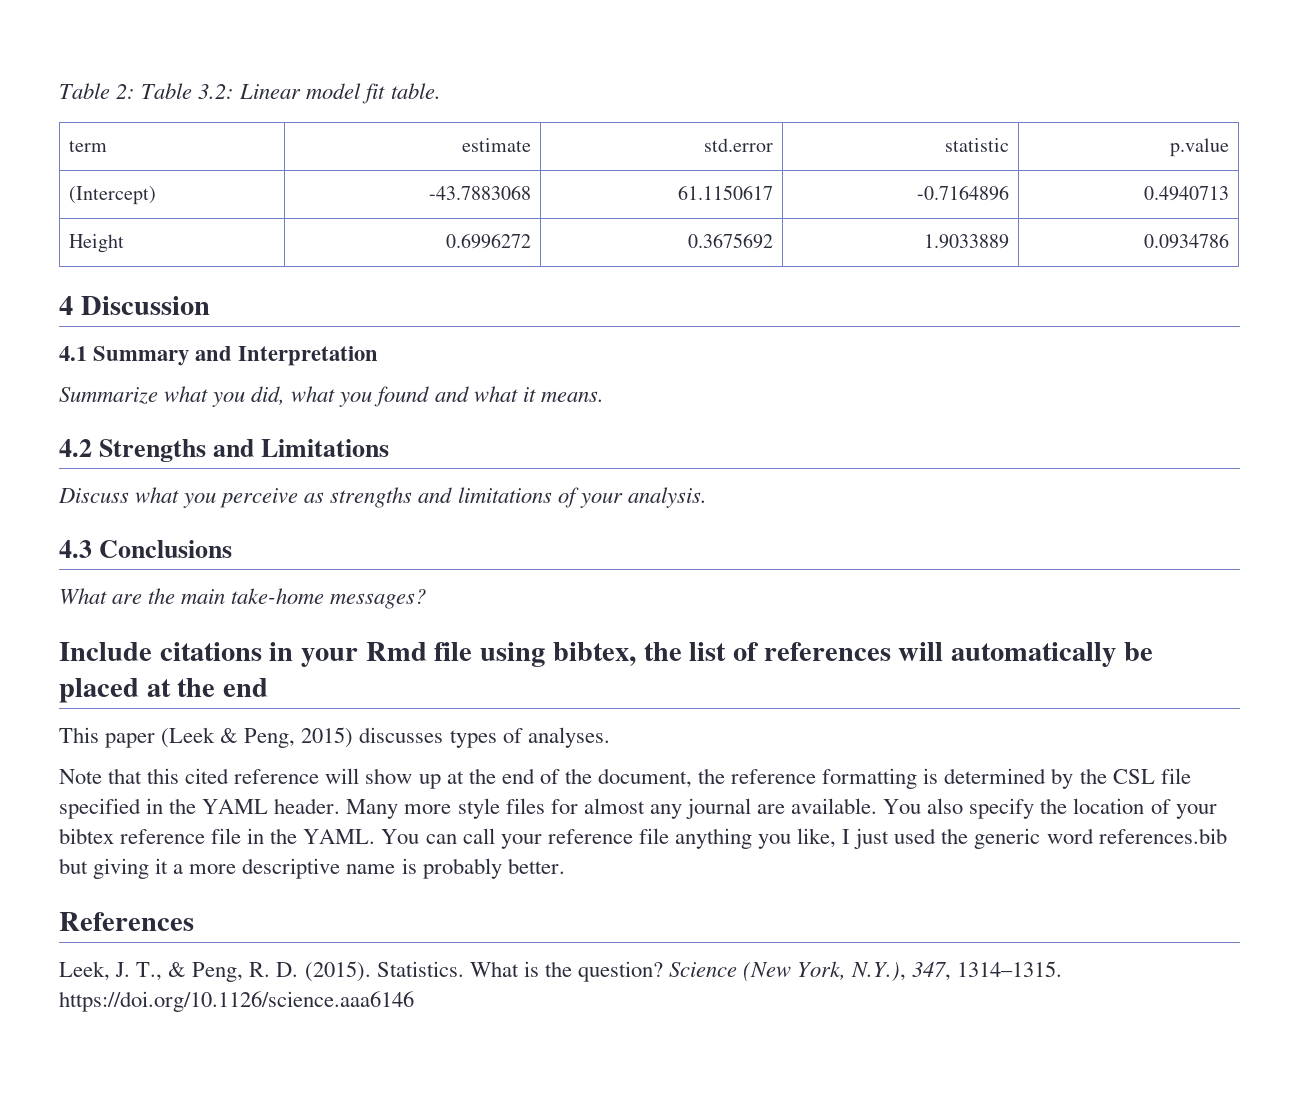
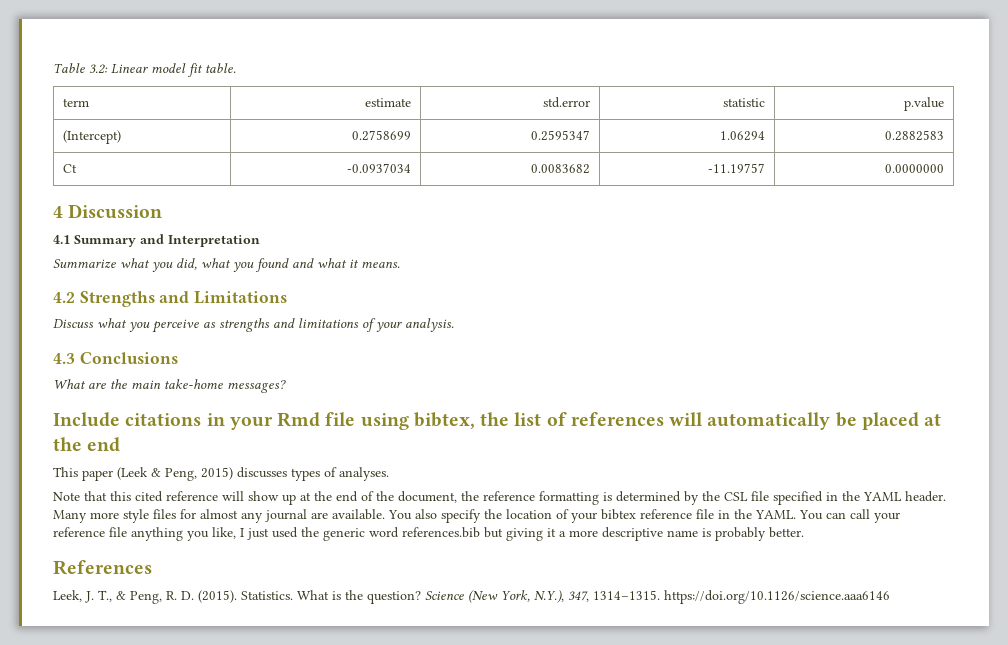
- Table 2: Table 3.2: Linear model fit table.
+ Table 3.2: Linear model fit table.
- (Intercept) | -43.7883068 | 61.1150617 | -0.7164896 | 0.4940713
- Height | 0.6996272 | 0.3675692 | 1.9033889 | 0.0934786
+ (Intercept) | 0.2758699 | 0.2595347 | 1.06294 | 0.2882583
+ Ct | -0.0937034 | 0.0083682 | -11.19757 | 0.0000000

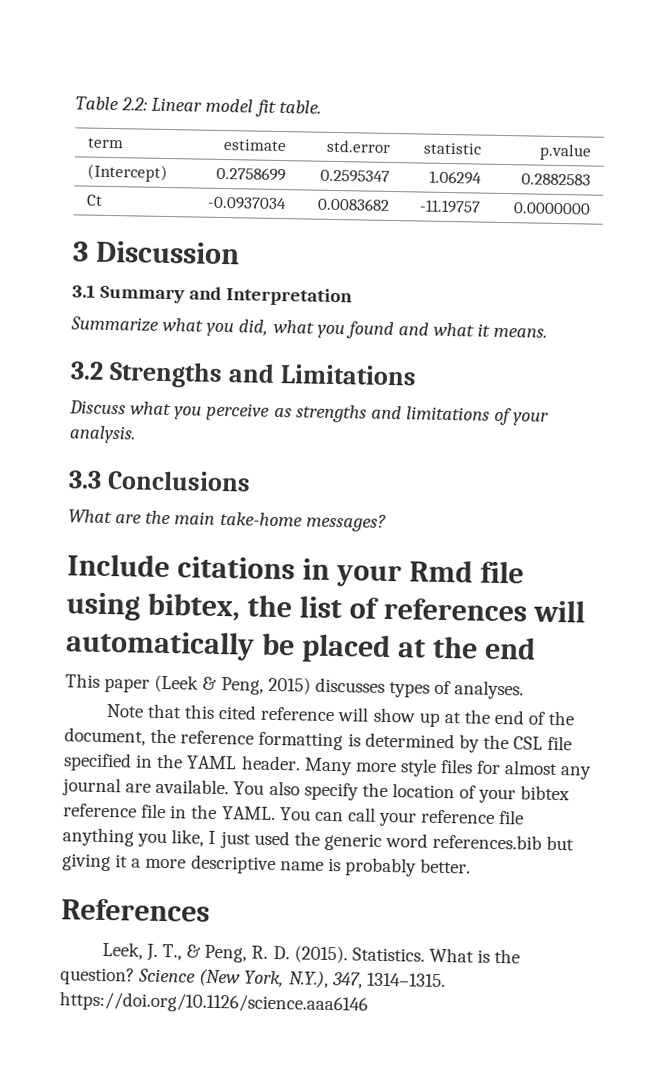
- Table 3.2: Linear model fit table.
+ Table 2.2: Linear model fit table.
- 4 Discussion
+ 3 Discussion
- 4.1 Summary and Interpretation
+ 3.1 Summary and Interpretation
- 4.2 Strengths and Limitations
+ 3.2 Strengths and Limitations
- 4.3 Conclusions
+ 3.3 Conclusions

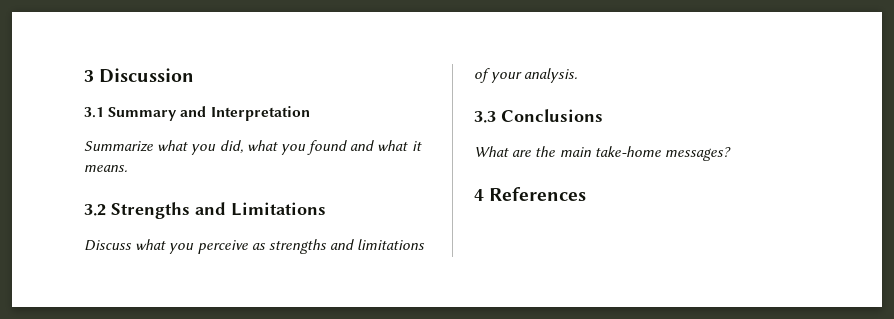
- Table 2.2: Linear model fit table.
- term | estimate | std.error | statistic | p.value
- (Intercept) | 0.2758699 | 0.2595347 | 1.06294 | 0.2882583
- Ct | -0.0937034 | 0.0083682 | -11.19757 | 0.0000000
- Include citations in your Rmd file using bibtex, the list of references will automatically be placed at the end
- This paper (Leek & Peng, 2015) discusses types of analyses.
- Note that this cited reference will show up at the end of the document, the reference formatting is determined by the CSL file specified in the YAML header. Many more style files for almost any journal are available. You also specify the location of your bibtex reference file in the YAML. You can call your reference file anything you like, I just used the generic word references.bib but giving it a more descriptive name is probably better.
- References
- Leek, J. T., & Peng, R. D. (2015). Statistics. What is the question? Science (New York, N.Y.), 347, 1314–1315. https://doi.org/10.1126/science.aaa6146
+ 4 References

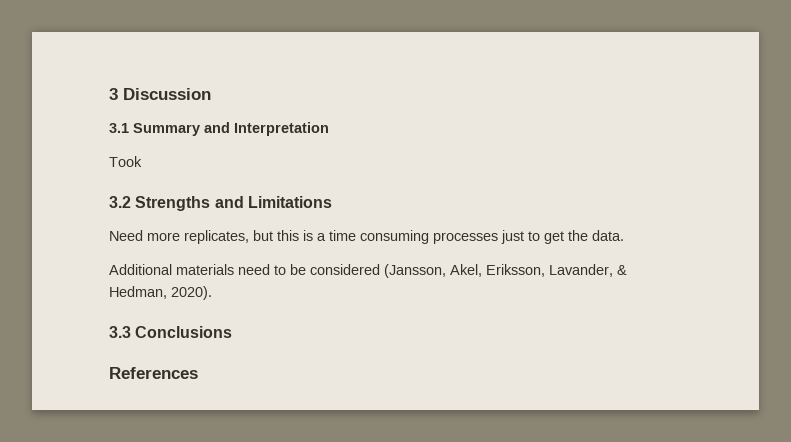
- Summarize what you did, what you found and what it means.
+ Took
  3.2 Strengths and Limitations
- Discuss what you perceive as strengths and limitations of your analysis.
+ Need more replicates, but this is a time consuming processes just to get the data.
+ Additional materials need to be considered (Jansson, Akel, Eriksson, Lavander, & Hedman, 2020).
  3.3 Conclusions
- What are the main take-home messages?
- 4 References
+ References

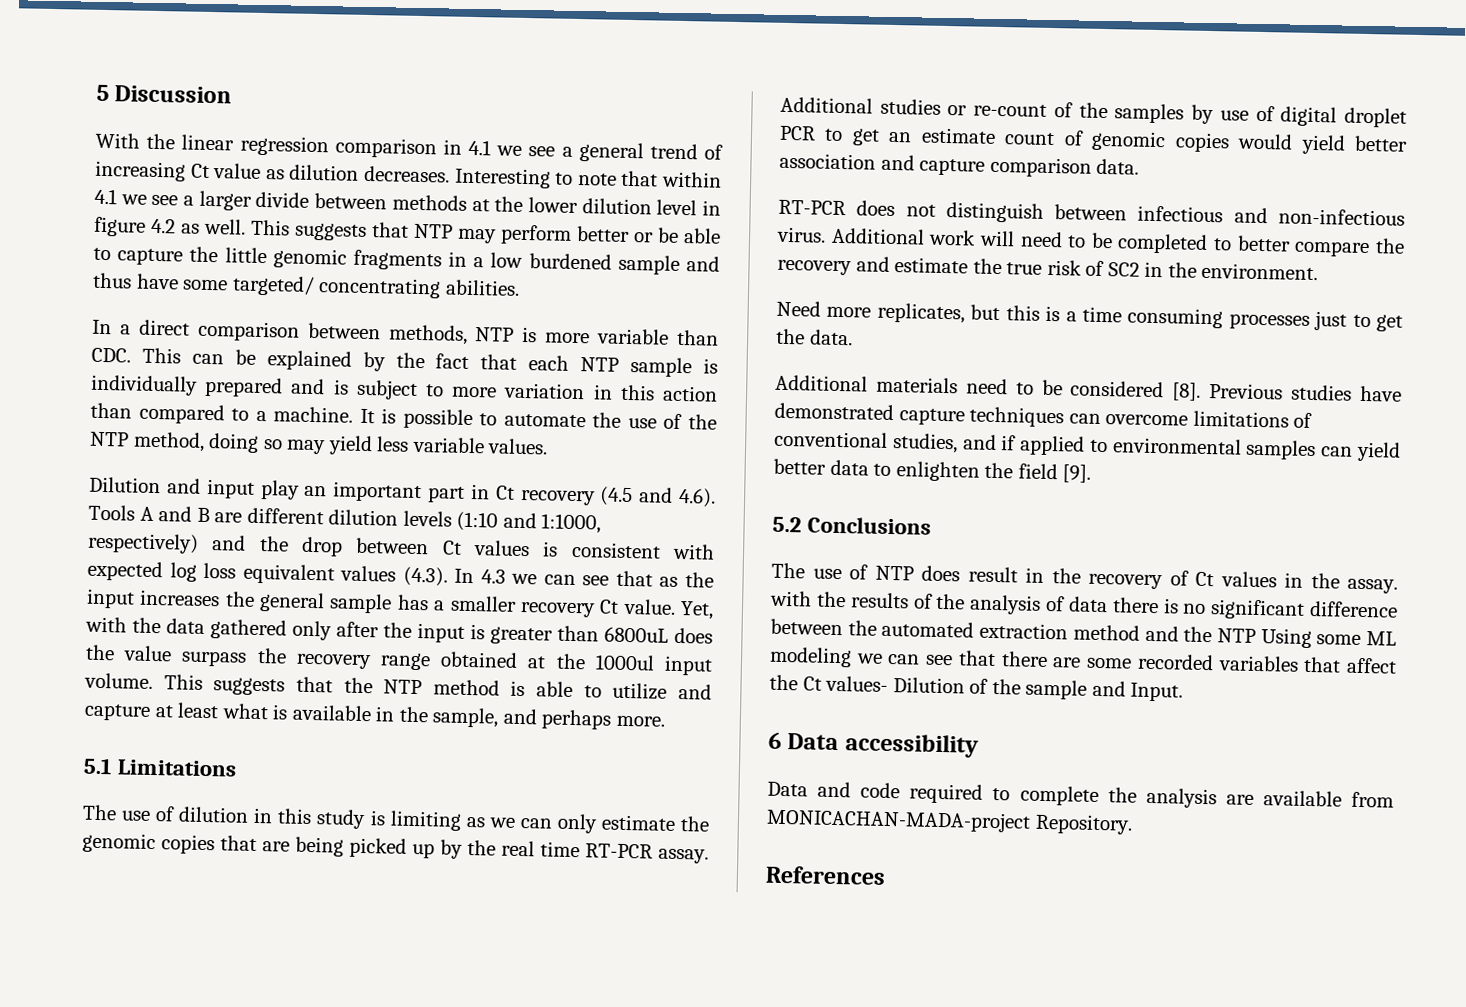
- 3 Discussion
+ 5 Discussion
- 3.1 Summary and Interpretation
- Took
- 3.2 Strengths and Limitations
+ With the linear regression comparison in 4.1 we see a general trend of increasing Ct value as dilution decreases. Interesting to note that within 4.1 we see a larger divide between methods at the lower dilution level in figure 4.2 as well. This suggests that NTP may perform better or be able to capture the little genomic fragments in a low burdened sample and thus have some targeted/ concentrating abilities.
+ In a direct comparison between methods, NTP is more variable than CDC. This can be explained by the fact that each NTP sample is individually prepared and is subject to more variation in this action than compared to a machine. It is possible to automate the use of the NTP method, doing so may yield less variable values.
+ Dilution and input play an important part in Ct recovery (4.5 and 4.6). Tools A and B are different dilution levels (1:10 and 1:1000, respectively) and the drop between Ct values is consistent with expected log loss equivalent values (4.3). In 4.3 we can see that as the input increases the general sample has a smaller recovery Ct value. Yet, with the data gathered only after the input is greater than 6800uL does the value surpass the recovery range obtained at the 1000ul input volume. This suggests that the NTP method is able to utilize and capture at least what is available in the sample, and perhaps more.
+ 5.1 Limitations
+ The use of dilution in this study is limiting as we can only estimate the genomic copies that are being picked up by the real time RT-PCR assay. Additional studies or re-count of the samples by use of digital droplet PCR to get an estimate count of genomic copies would yield better association and capture comparison data.
+ RT-PCR does not distinguish between infectious and non-infectious virus. Additional work will need to be completed to better compare the recovery and estimate the true risk of SC2 in the environment.
- Additional materials need to be considered (Jansson, Akel, Eriksson, Lavander, & Hedman, 2020).
- 3.3 Conclusions
+ Additional materials need to be considered [8]. Previous studies have demonstrated capture techniques can overcome limitations of conventional studies, and if applied to environmental samples can yield better data to enlighten the field [9].
+ 5.2 Conclusions
+ The use of NTP does result in the recovery of Ct values in the assay. with the results of the analysis of data there is no significant difference between the automated extraction method and the NTP Using some ML modeling we can see that there are some recorded variables that affect the Ct values- Dilution of the sample and Input.
+ 6 Data accessibility
+ Data and code required to complete the analysis are available from MONICACHAN-MADA-project Repository.

